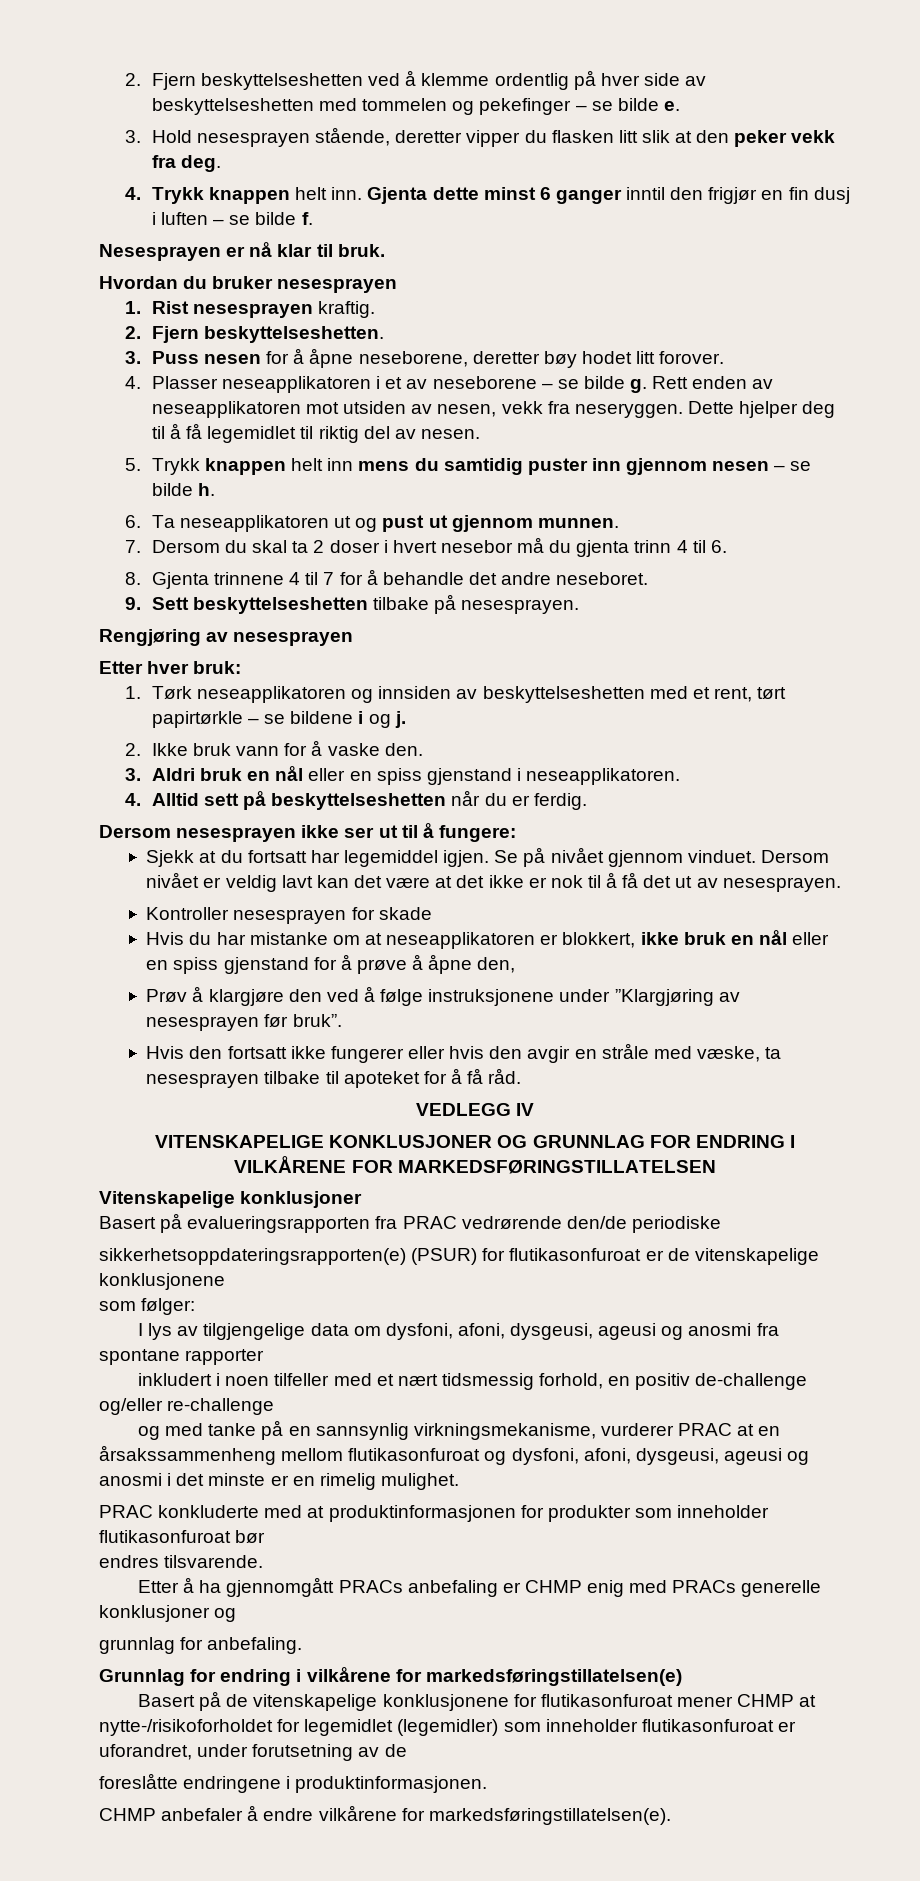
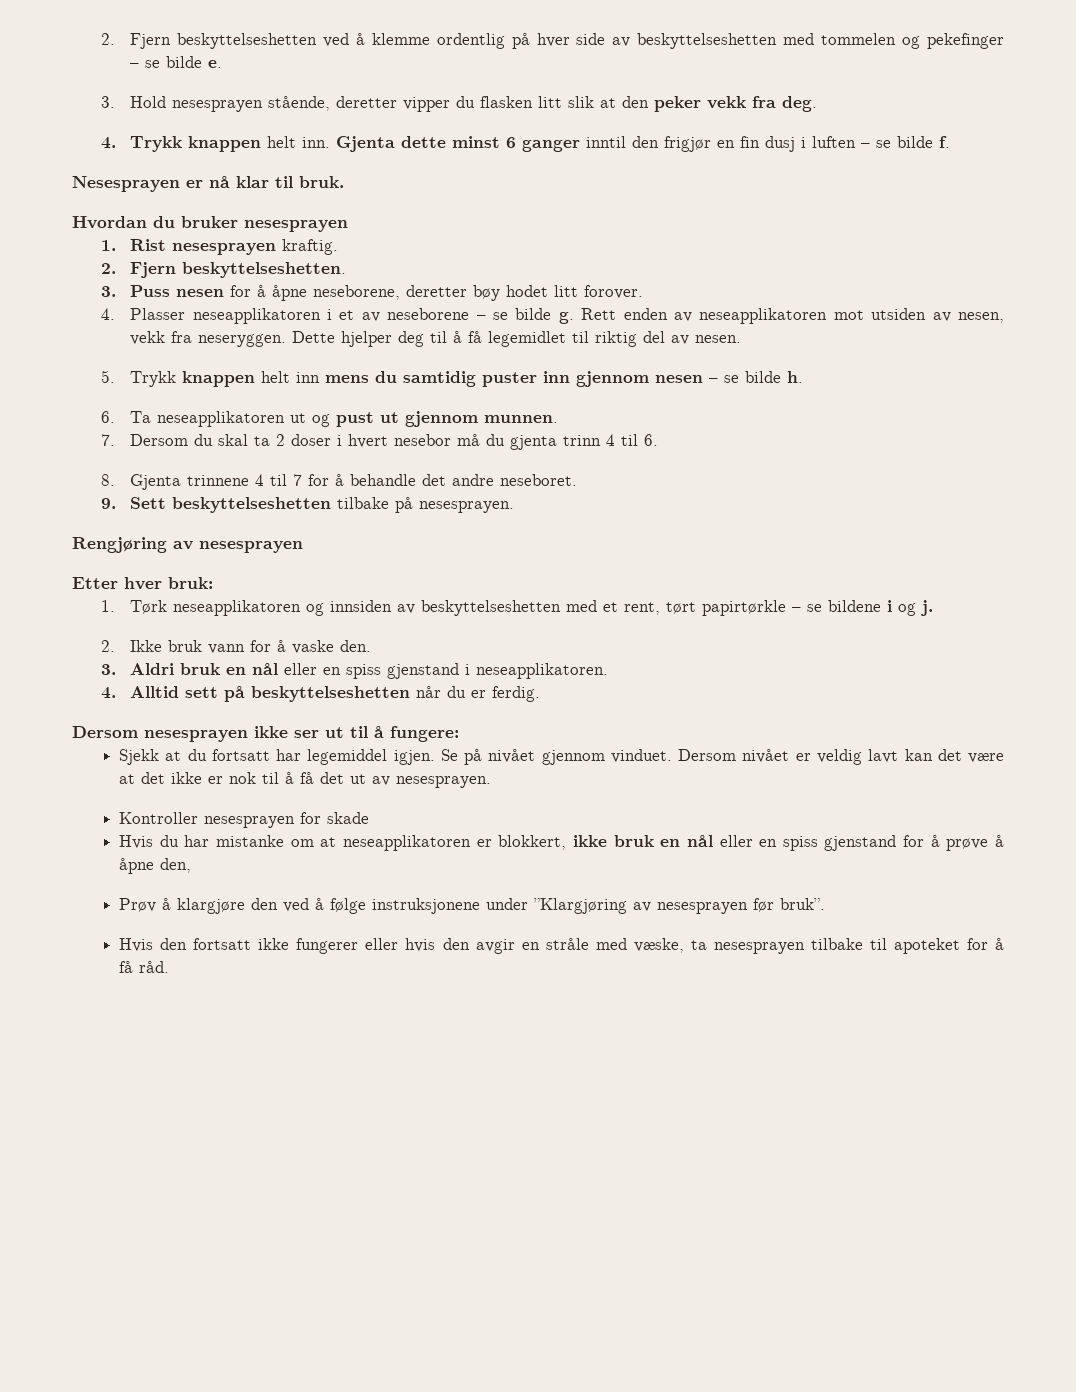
- VEDLEGG IV
- VITENSKAPELIGE KONKLUSJONER OG GRUNNLAG FOR ENDRING I VILKÅRENE FOR MARKEDSFØRINGSTILLATELSEN
- Vitenskapelige konklusjoner
- Basert på evalueringsrapporten fra PRAC vedrørende den/de periodiske
- sikkerhetsoppdateringsrapporten(e) (PSUR) for flutikasonfuroat er de vitenskapelige konklusjonene
- som følger:
- I lys av tilgjengelige data om dysfoni, afoni, dysgeusi, ageusi og anosmi fra spontane rapporter
- inkludert i noen tilfeller med et nært tidsmessig forhold, en positiv de-challenge og/eller re-challenge
- og med tanke på en sannsynlig virkningsmekanisme, vurderer PRAC at en årsakssammenheng mellom flutikasonfuroat og dysfoni, afoni, dysgeusi, ageusi og anosmi i det minste er en rimelig mulighet.
- PRAC konkluderte med at produktinformasjonen for produkter som inneholder flutikasonfuroat bør
- endres tilsvarende.
- Etter å ha gjennomgått PRACs anbefaling er CHMP enig med PRACs generelle konklusjoner og
- grunnlag for anbefaling.
- Grunnlag for endring i vilkårene for markedsføringstillatelsen(e)
- Basert på de vitenskapelige konklusjonene for flutikasonfuroat mener CHMP at nytte-/risikoforholdet for legemidlet (legemidler) som inneholder flutikasonfuroat er uforandret, under forutsetning av de
- foreslåtte endringene i produktinformasjonen.
- CHMP anbefaler å endre vilkårene for markedsføringstillatelsen(e).

